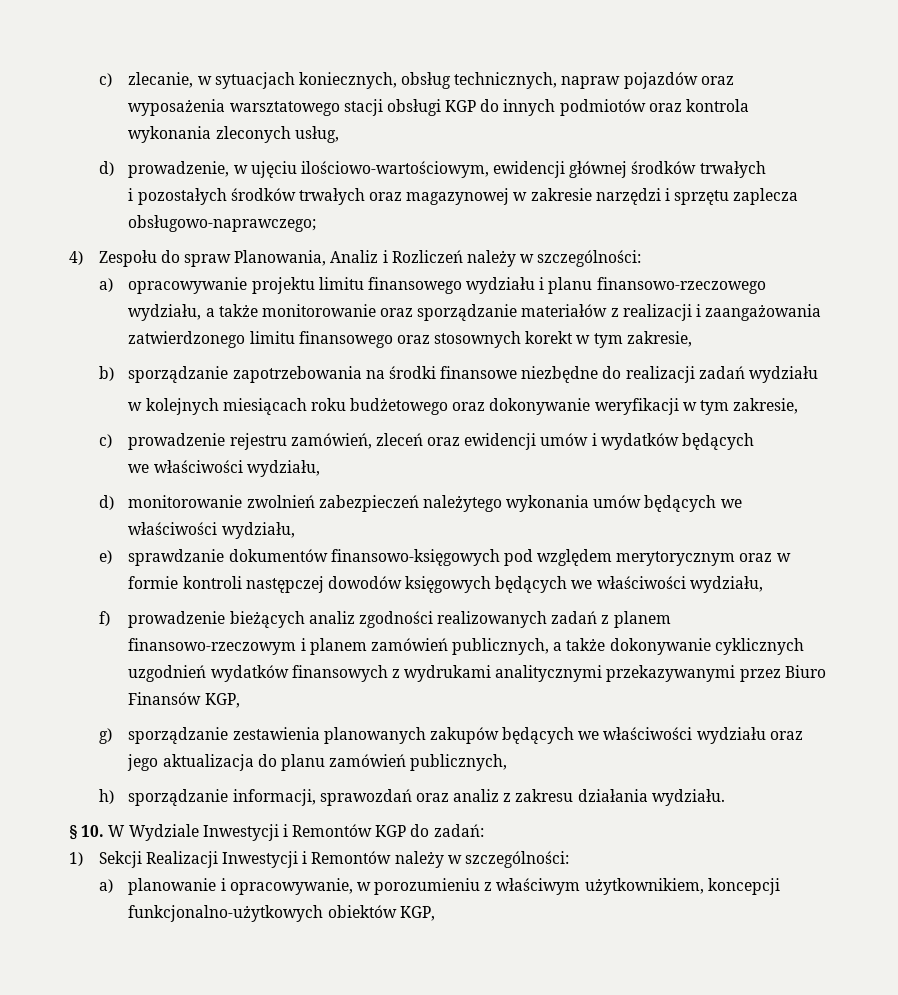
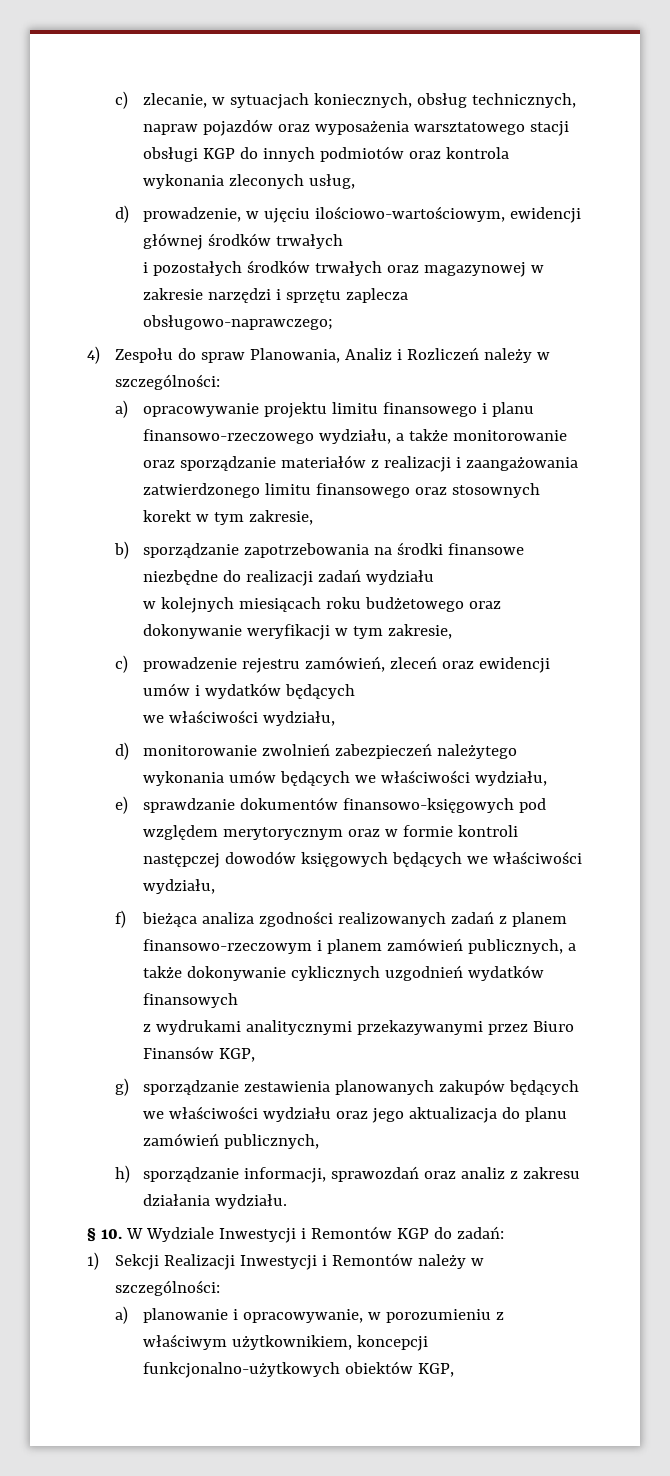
- a) opracowywanie projektu limitu finansowego wydziału i planu finansowo-rzeczowego wydziału, a także monitorowanie oraz sporządzanie materiałów z realizacji i zaangażowania zatwierdzonego limitu finansowego oraz stosownych korekt w tym zakresie,
+ a) opracowywanie projektu limitu finansowego i planu finansowo-rzeczowego wydziału, a także monitorowanie oraz sporządzanie materiałów z realizacji i zaangażowania zatwierdzonego limitu finansowego oraz stosownych korekt w tym zakresie,
- f) prowadzenie bieżących analiz zgodności realizowanych zadań z planem finansowo-rzeczowym i planem zamówień publicznych, a także dokonywanie cyklicznych uzgodnień wydatków finansowych z wydrukami analitycznymi przekazywanymi przez Biuro Finansów KGP,
+ f) bieżąca analiza zgodności realizowanych zadań z planem finansowo-rzeczowym i planem zamówień publicznych, a także dokonywanie cyklicznych uzgodnień wydatków finansowych
+ z wydrukami analitycznymi przekazywanymi przez Biuro Finansów KGP,

